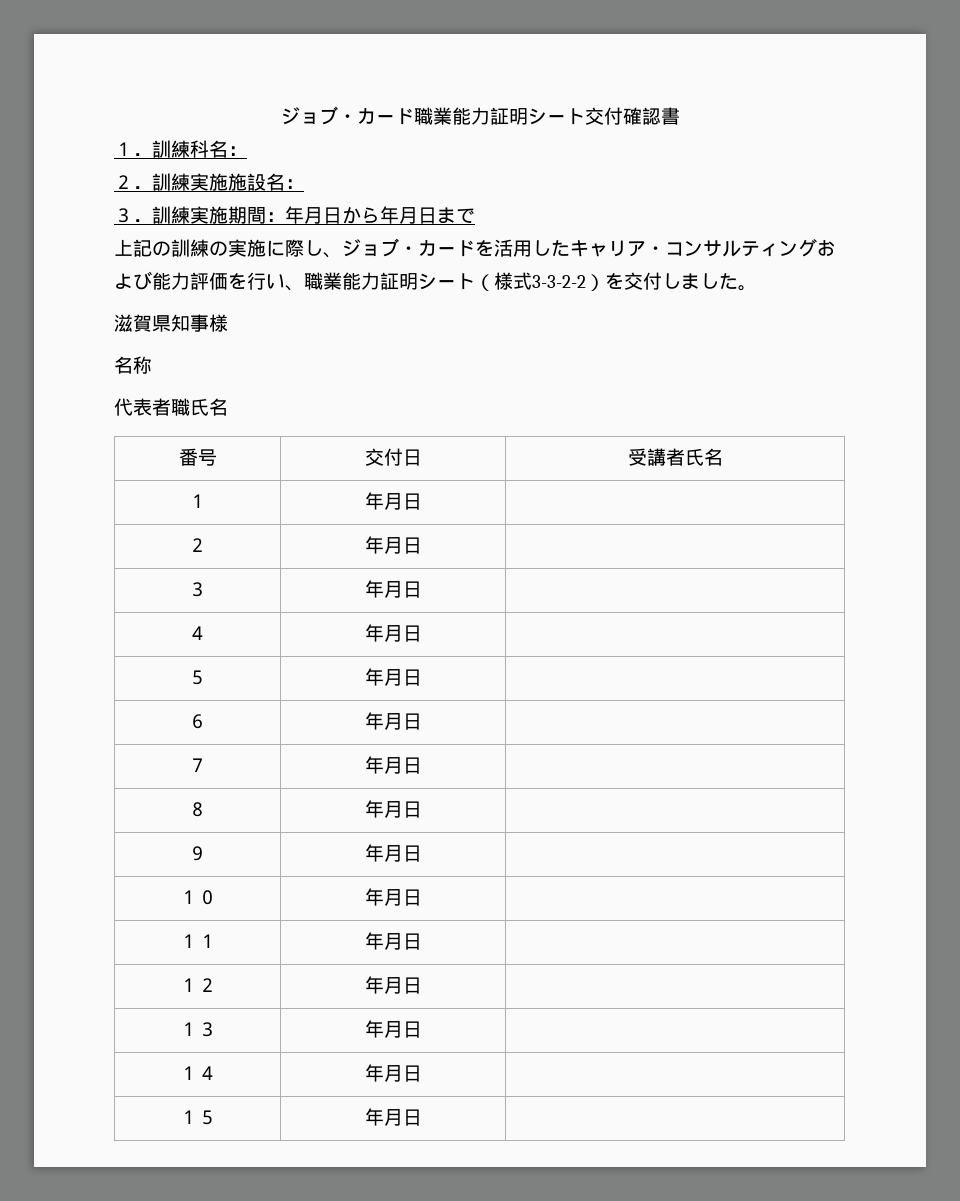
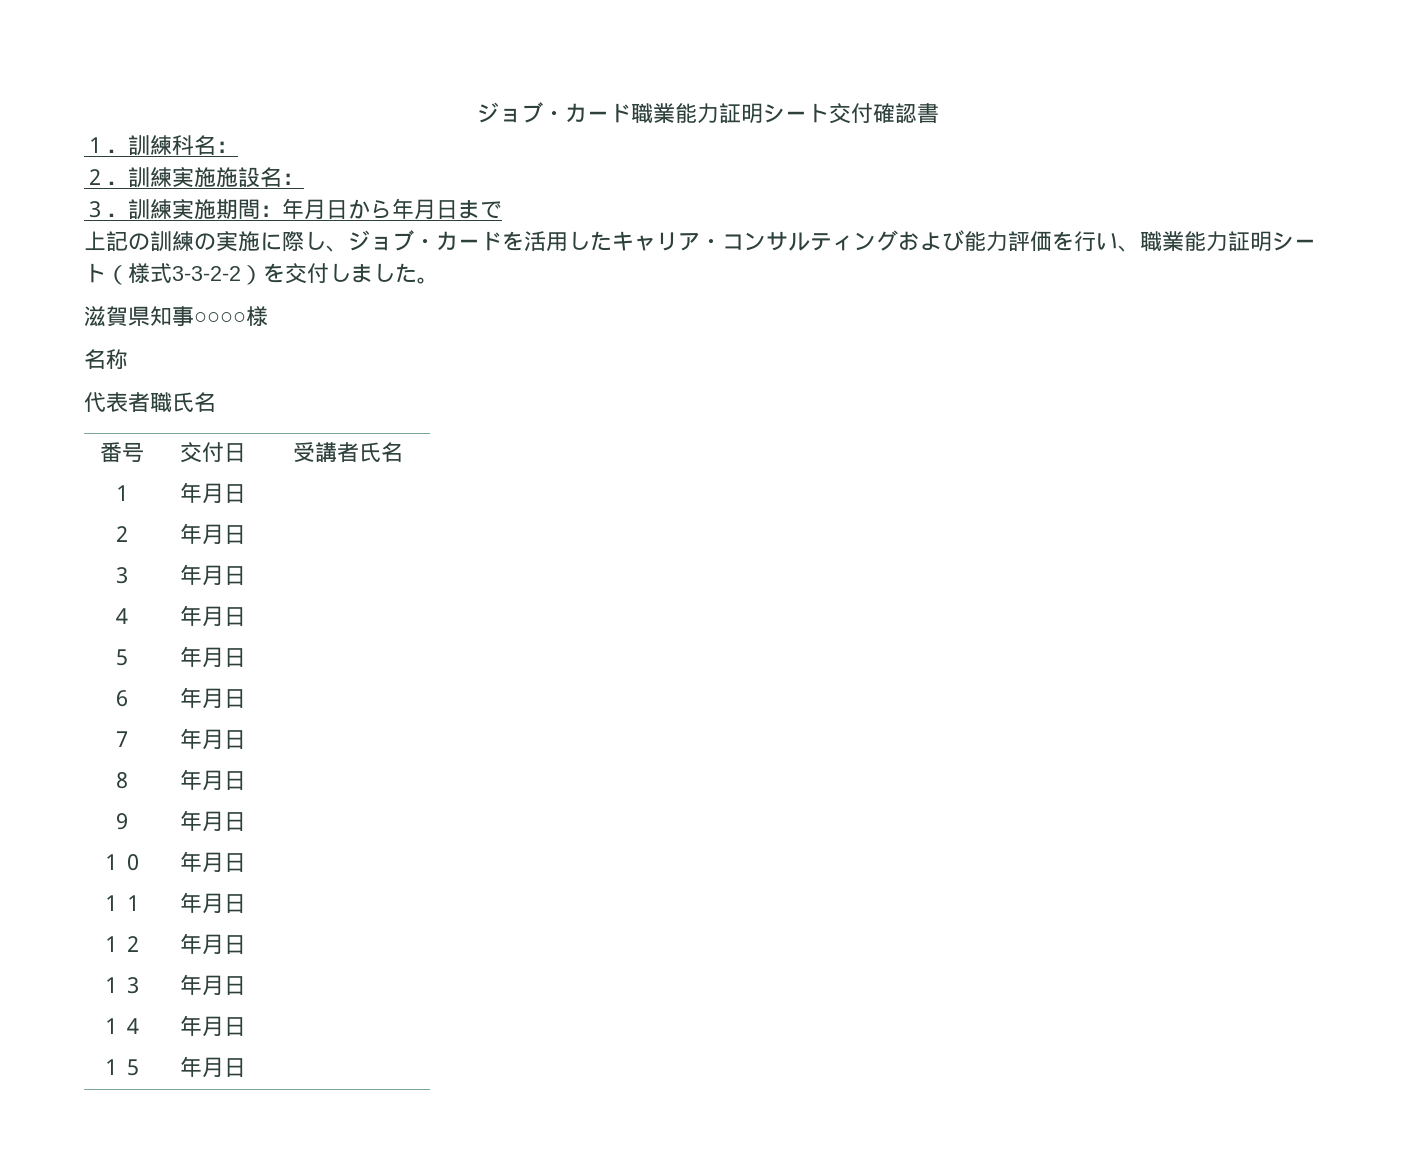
- 滋賀県知事様
+ 滋賀県知事○○○○様

